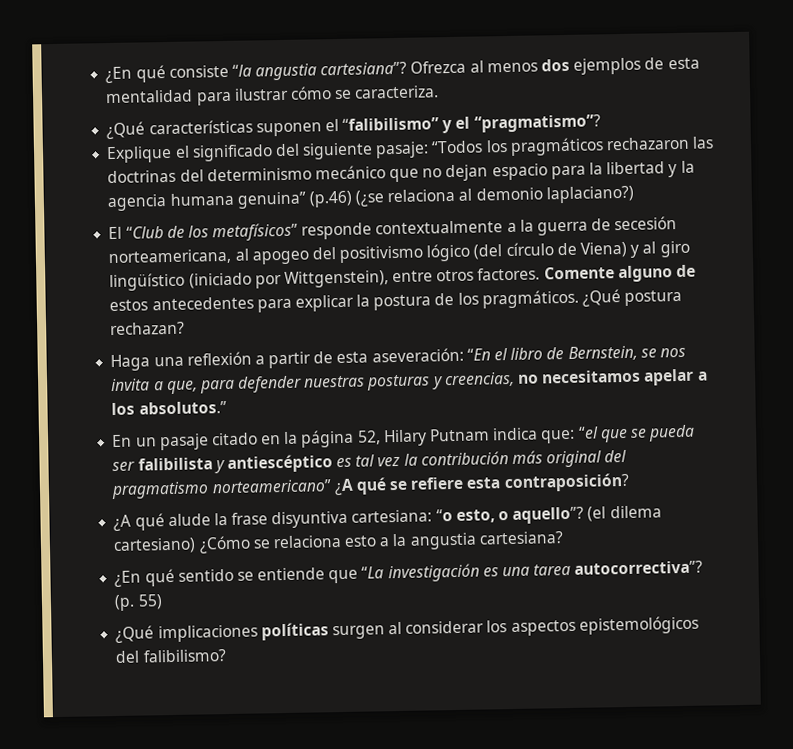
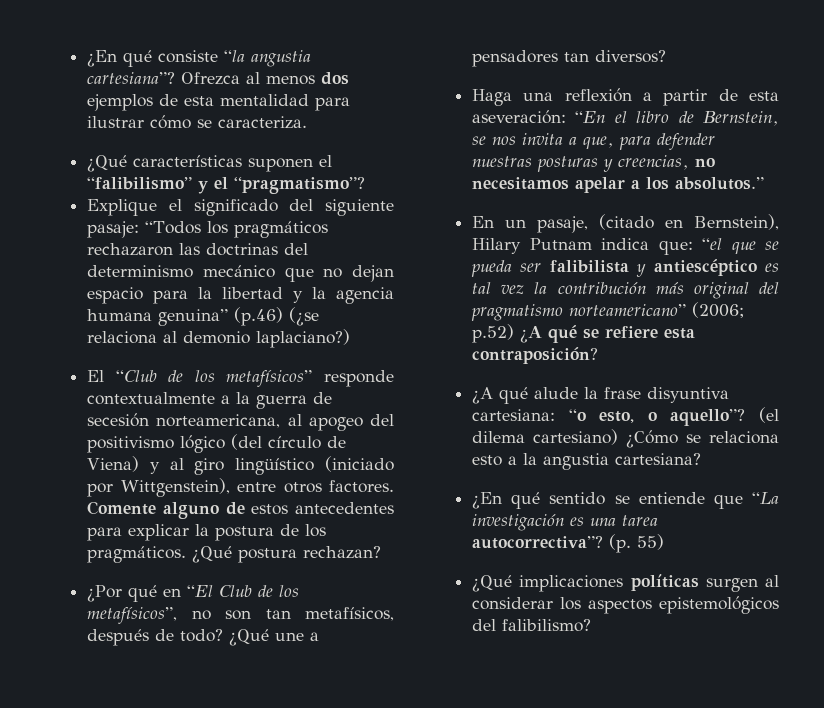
+ ¿Por qué en “El Club de los metafísicos”, no son tan metafísicos, después de todo? ¿Qué une a pensadores tan diversos?
- En un pasaje citado en la página 52, Hilary Putnam indica que: “el que se pueda ser falibilista y antiescéptico es tal vez la contribución más original del pragmatismo norteamericano” ¿A qué se refiere esta contraposición?
+ En un pasaje, (citado en Bernstein), Hilary Putnam indica que: “el que se pueda ser falibilista y antiescéptico es tal vez la contribución más original del pragmatismo norteamericano” (2006; p.52) ¿A qué se refiere esta contraposición?

